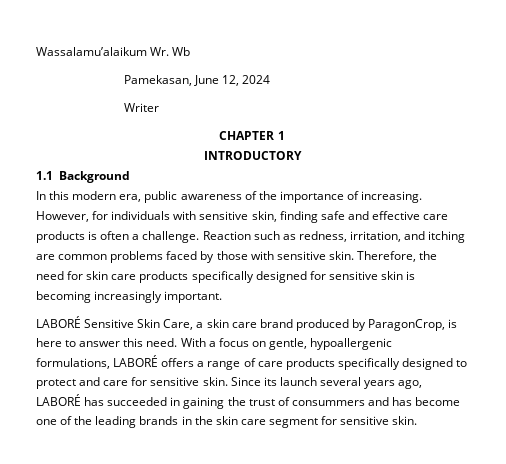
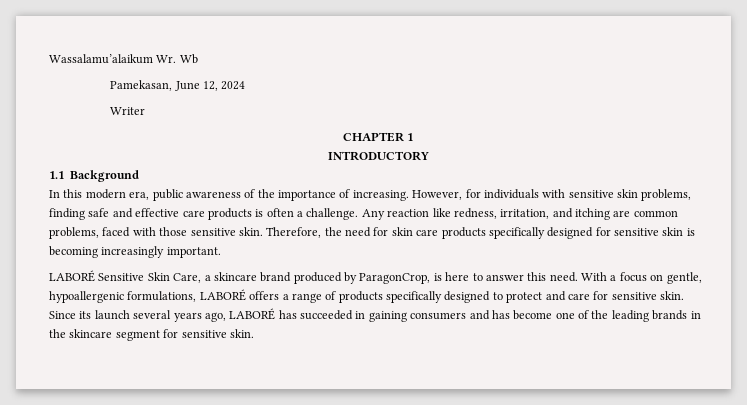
- However, for individuals with sensitive skin, finding safe and effective care products is often a challenge.
+ However, for individuals with sensitive skin problems, finding safe and effective care products is often a challenge.
- Reaction such as redness, irritation, and itching are common problems faced by those with sensitive skin.
+ Any reaction like redness, irritation, and itching are common problems, faced with those sensitive skin.
- LABORÉ Sensitive Skin Care, a skin care brand produced by ParagonCrop, is here to answer this need.
+ LABORÉ Sensitive Skin Care, a skincare brand produced by ParagonCrop, is here to answer this need.
- With a focus on gentle, hypoallergenic formulations, LABORÉ offers a range of care products specifically designed to protect and care for sensitive skin.
+ With a focus on gentle, hypoallergenic formulations, LABORÉ offers a range of products specifically designed to protect and care for sensitive skin.
- Since its launch several years ago, LABORÉ has succeeded in gaining the trust of consummers and has become one of the leading brands in the skin care segment for sensitive skin.
+ Since its launch several years ago, LABORÉ has succeeded in gaining consumers and has become one of the leading brands in the skincare segment for sensitive skin.

